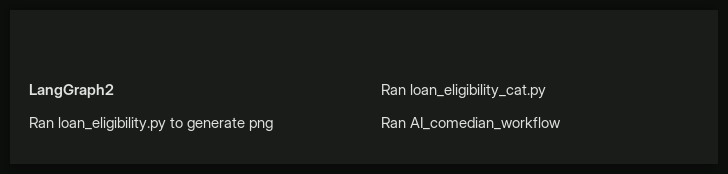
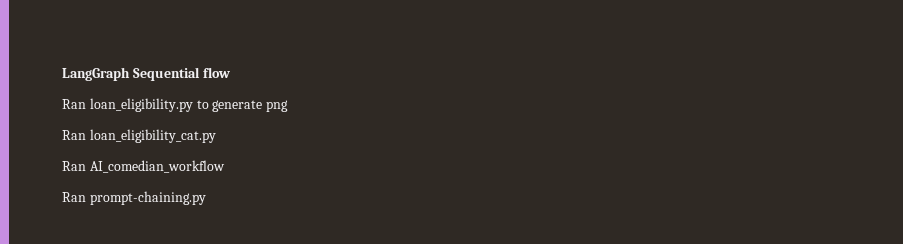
- LangGraph2
+ LangGraph Sequential flow
+ Ran prompt-chaining.py

